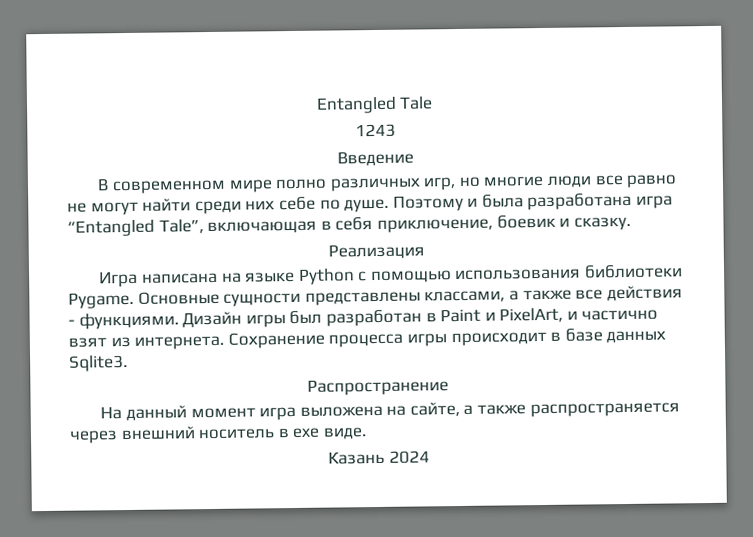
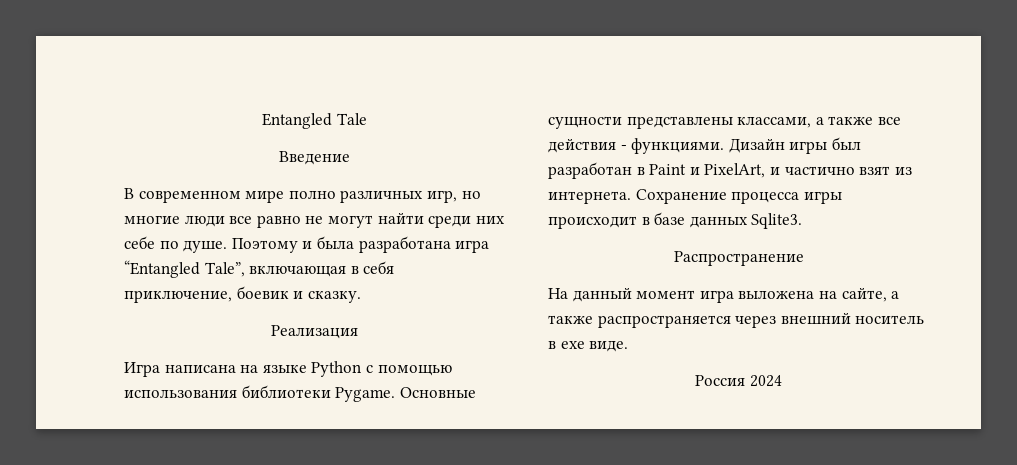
- 1243
- Казань 2024
+ Россия 2024

